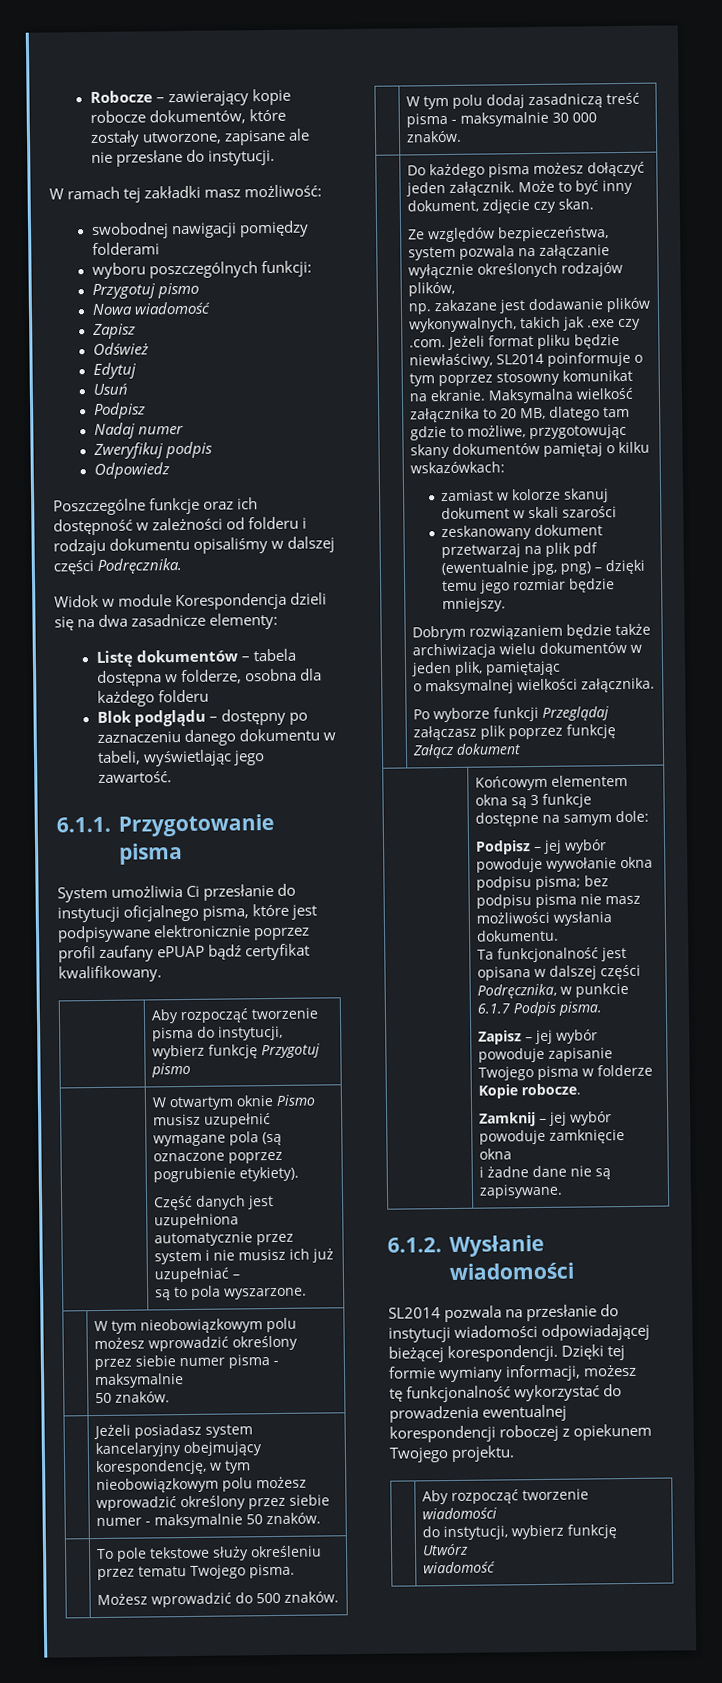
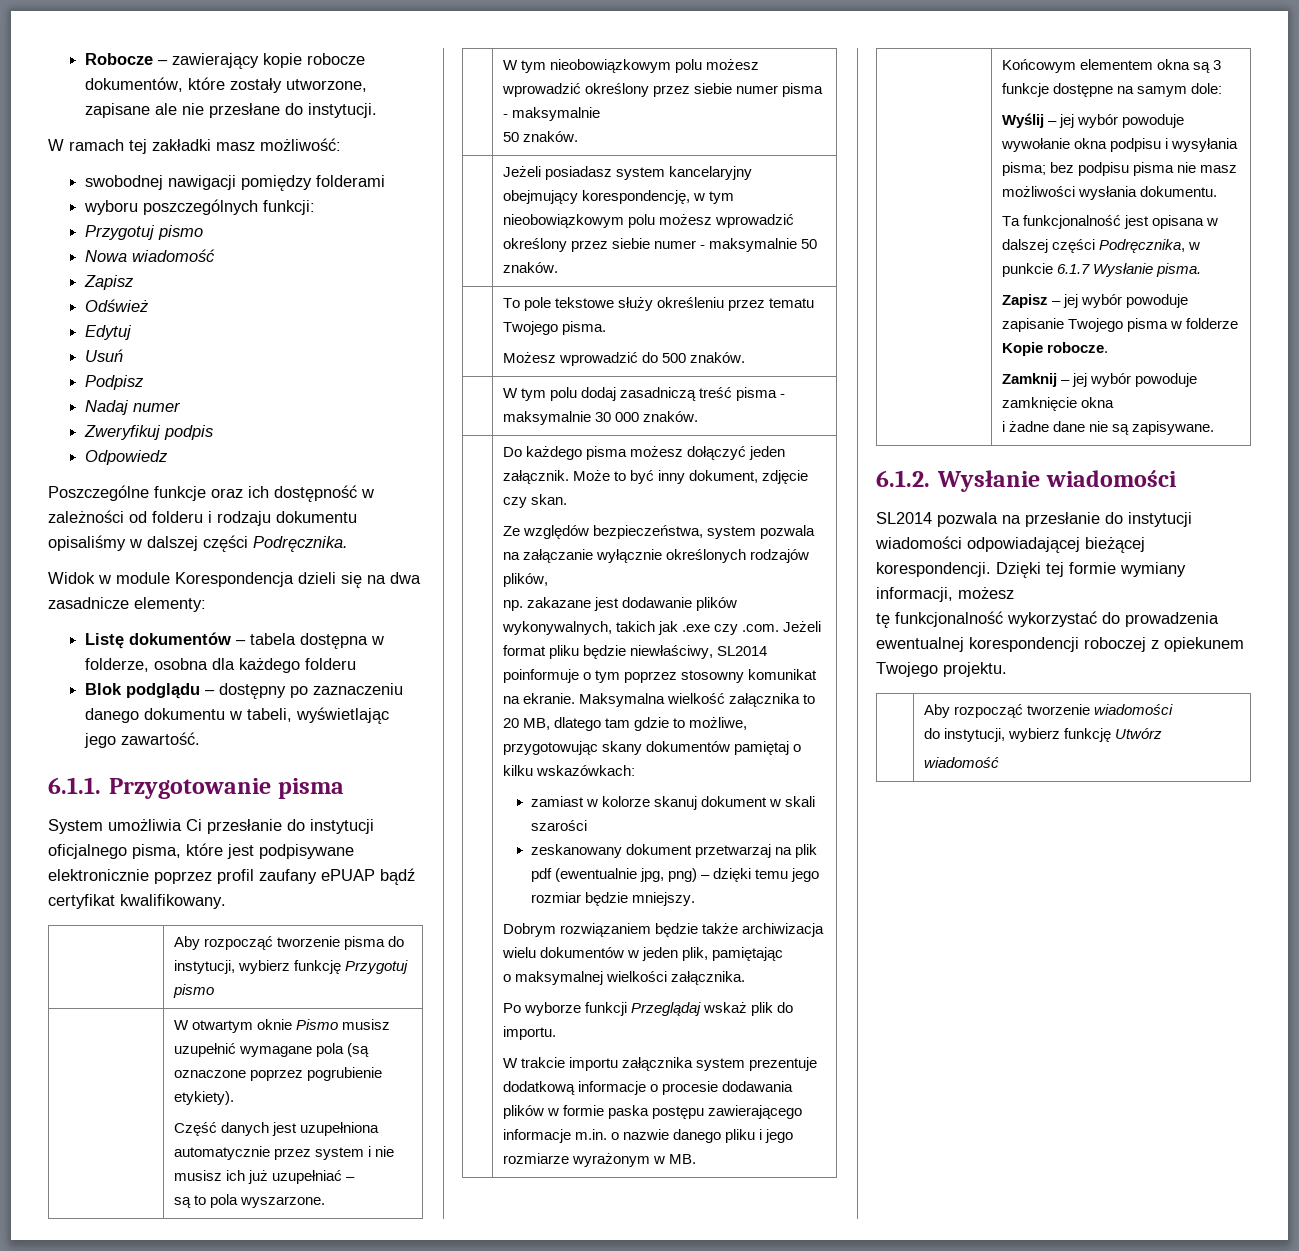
- Po wyborze funkcji Przeglądaj załączasz plik poprzez funkcję Załącz dokument
+ Po wyborze funkcji Przeglądaj wskaż plik do importu.
+ W trakcie importu załącznika system prezentuje dodatkową informacje o procesie dodawania plików w formie paska postępu zawierającego informacje m.in. o nazwie danego pliku i jego rozmiarze wyrażonym w MB.
- Podpisz – jej wybór powoduje wywołanie okna podpisu pisma; bez podpisu pisma nie masz możliwości wysłania dokumentu.
+ Wyślij – jej wybór powoduje wywołanie okna podpisu i wysyłania pisma; bez podpisu pisma nie masz możliwości wysłania dokumentu.
- Ta funkcjonalność jest opisana w dalszej części Podręcznika, w punkcie 6.1.7 Podpis pisma.
+ Ta funkcjonalność jest opisana w dalszej części Podręcznika, w punkcie 6.1.7 Wysłanie pisma.

